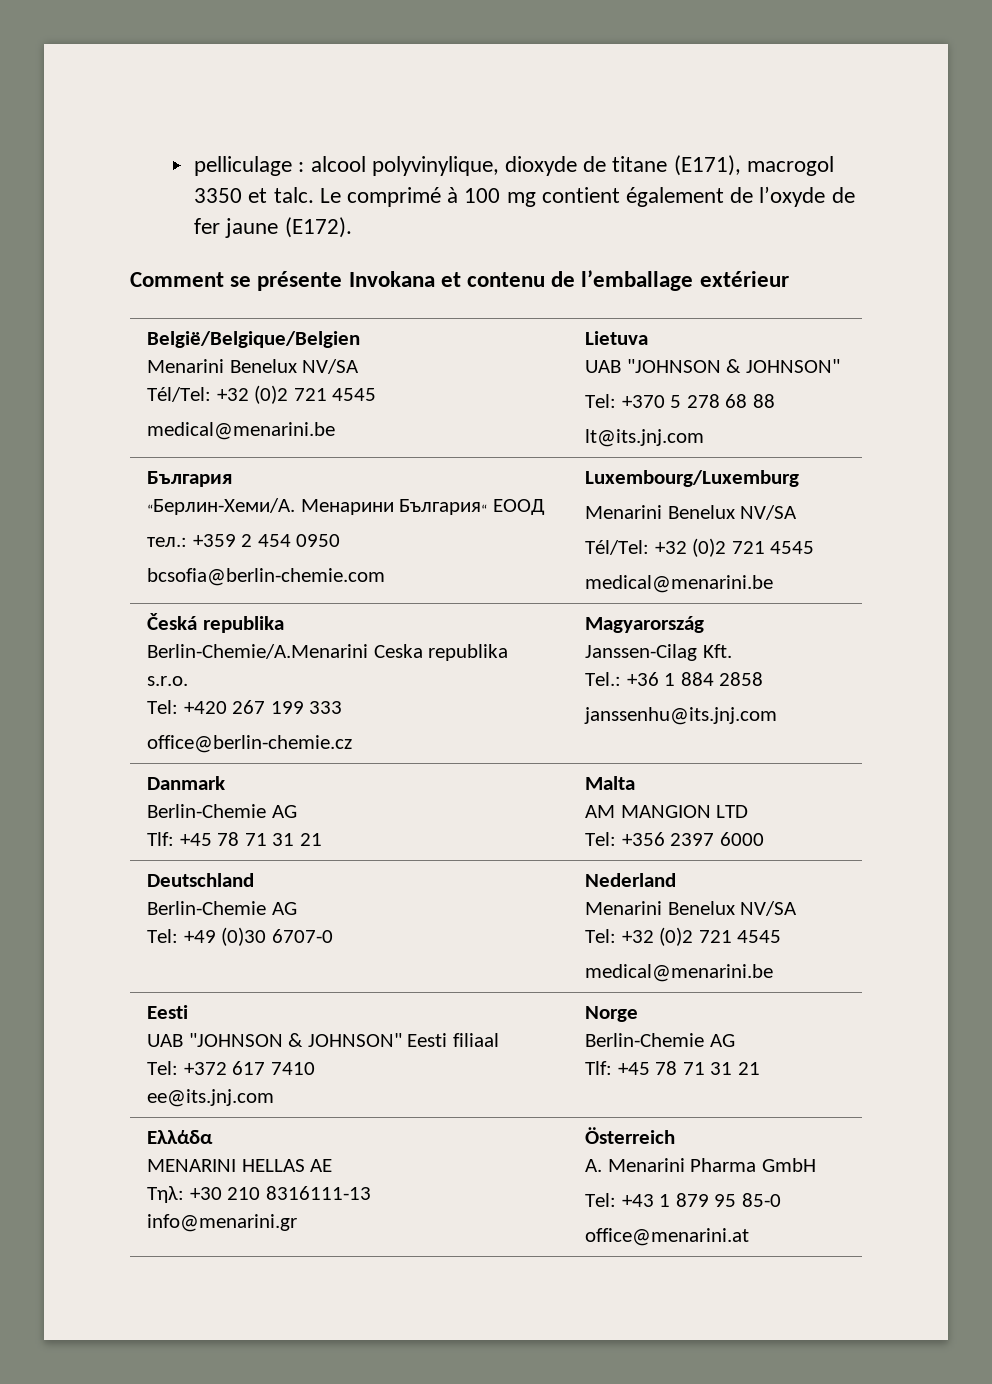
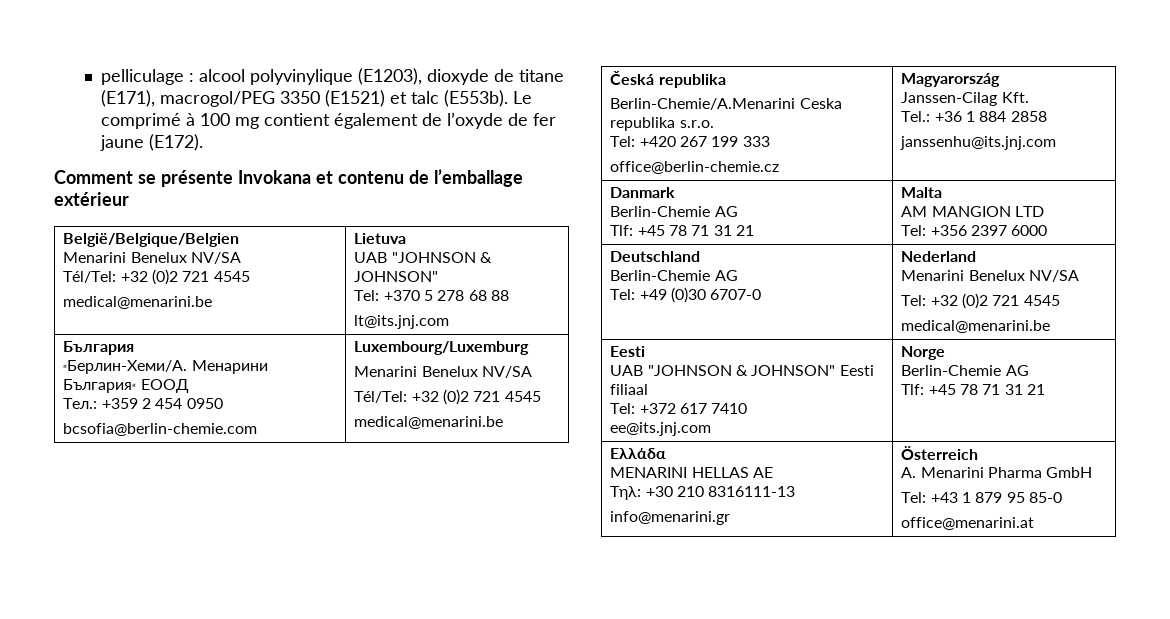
- pelliculage : alcool polyvinylique, dioxyde de titane (E171), macrogol 3350 et talc.
+ pelliculage : alcool polyvinylique (E1203), dioxyde de titane (E171), macrogol/PEG 3350 (E1521) et talc (E553b).
  България
  “Берлин-Хеми/А. Менарини България“ EООД
- тел.: +359 2 454 0950
+ Тел.: +359 2 454 0950

